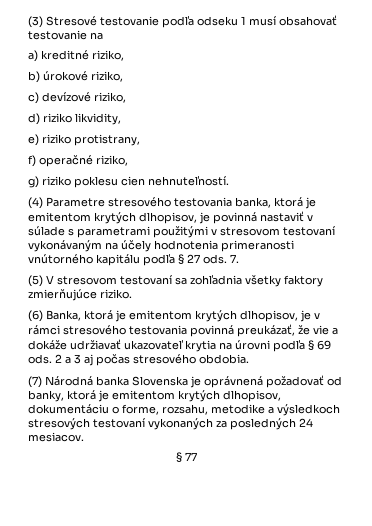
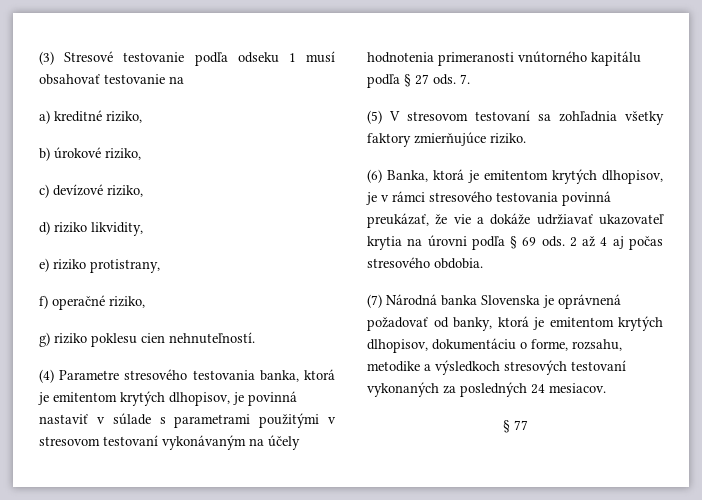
- 2 a 3 aj počas stresového obdobia.
+ 2 až 4 aj počas stresového obdobia.

